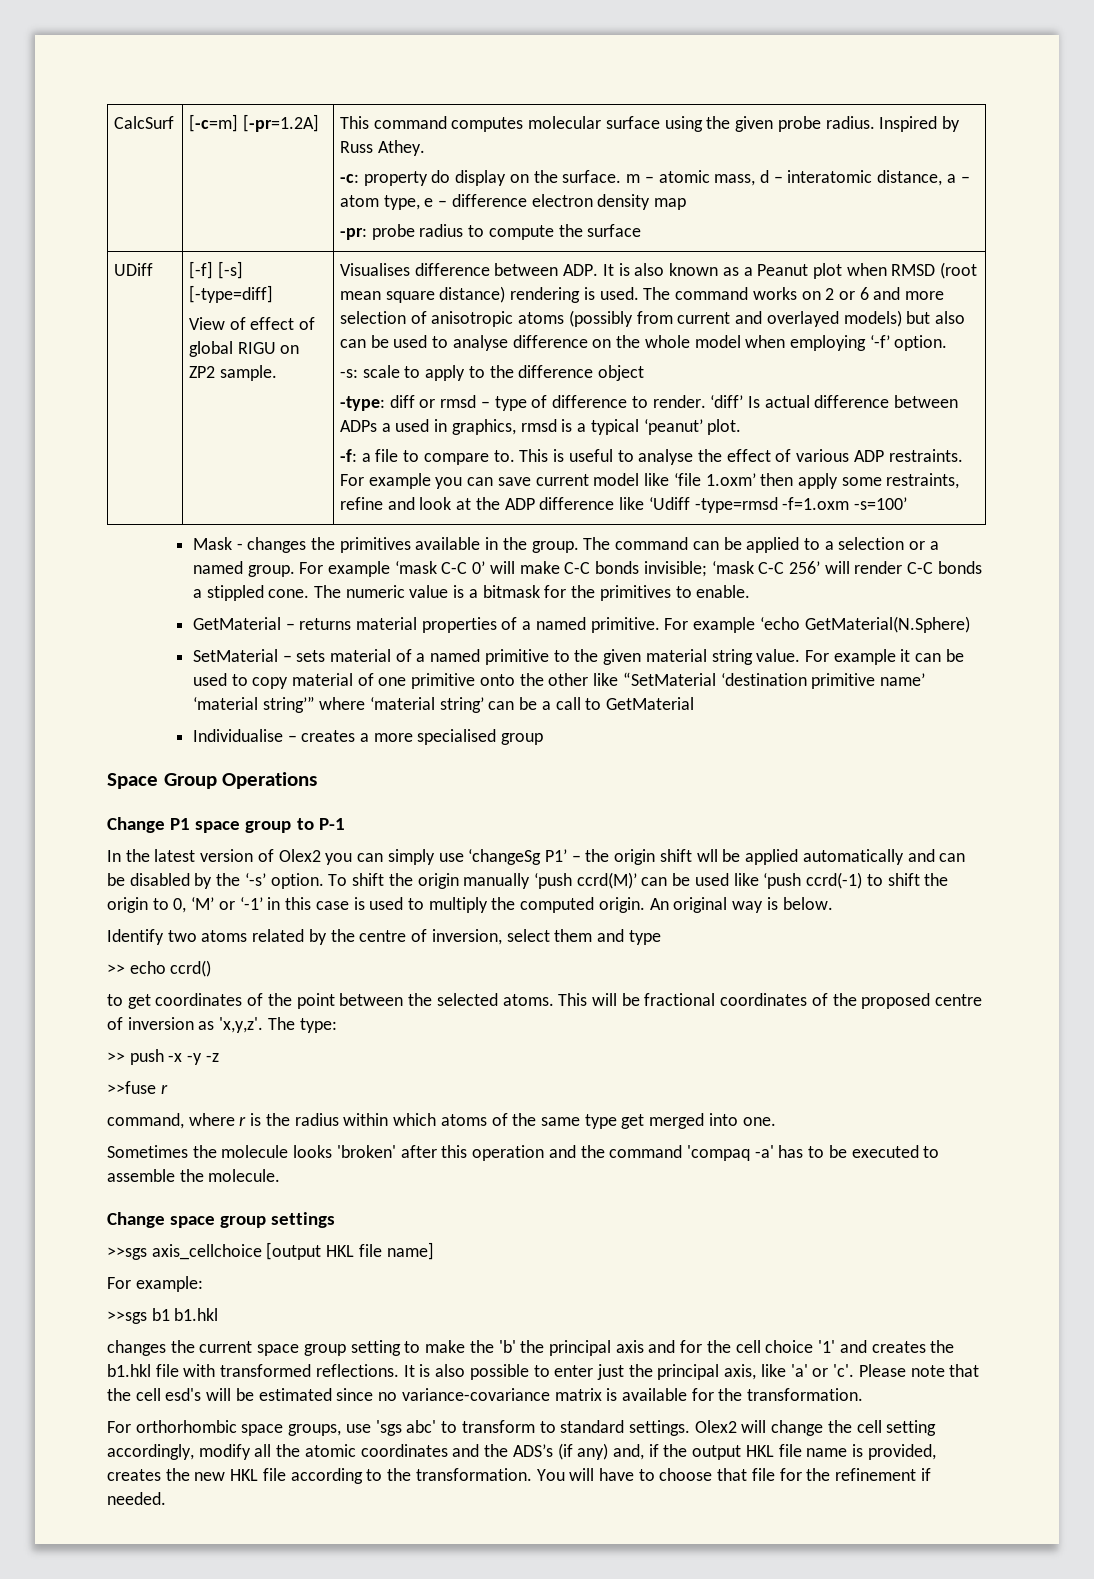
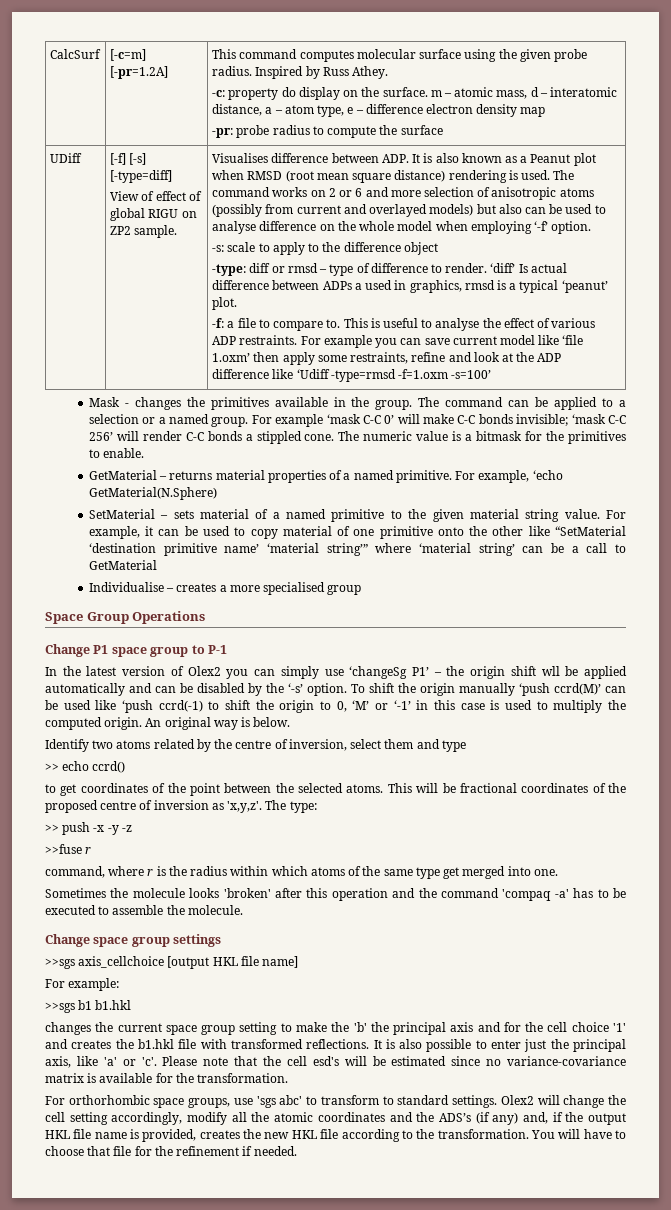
- For example ‘echo GetMaterial(N.Sphere)
+ For example, ‘echo GetMaterial(N.Sphere)
- For example it can be used to copy material of one primitive onto the other like “SetMaterial ‘destination primitive name’ ‘material string’” where ‘material string’ can be a call to GetMaterial
+ For example, it can be used to copy material of one primitive onto the other like “SetMaterial ‘destination primitive name’ ‘material string’” where ‘material string’ can be a call to GetMaterial

